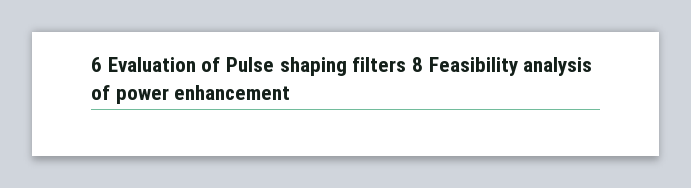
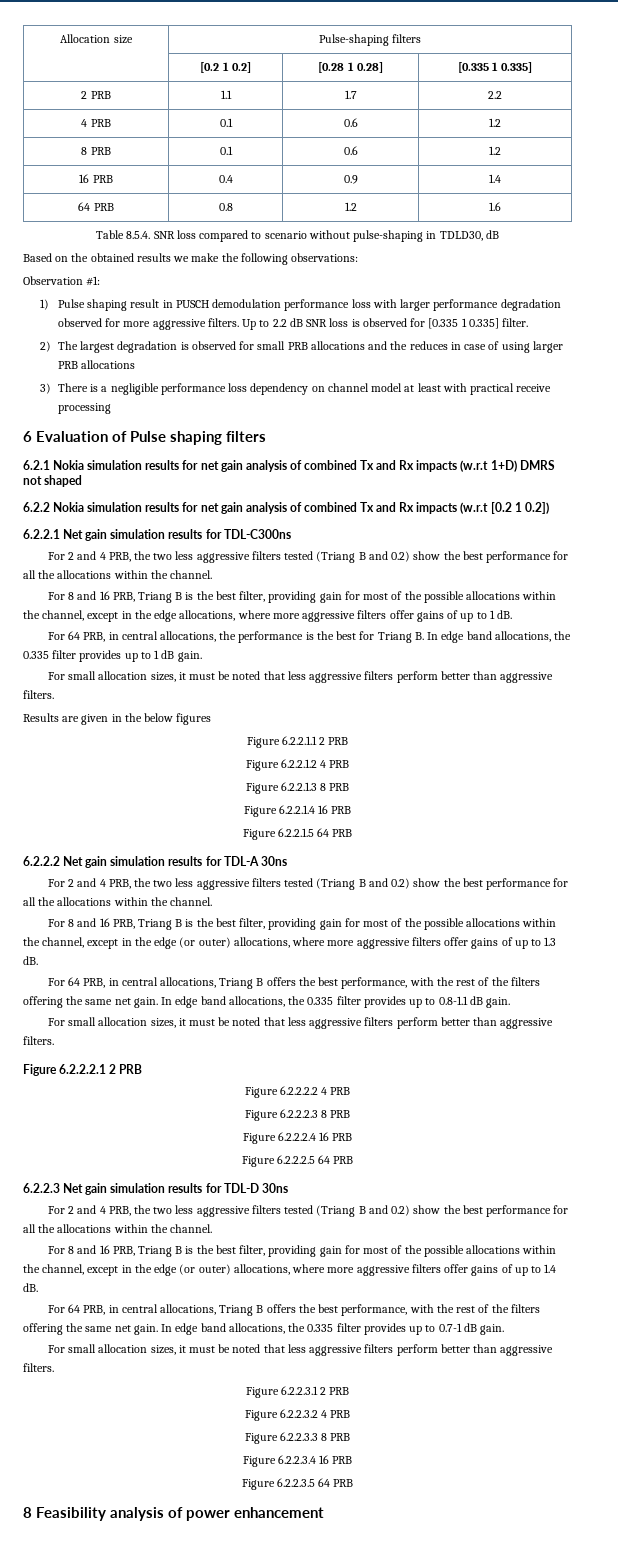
+ Allocation size | Pulse-shaping filters
+ | [0.2 1 0.2] | [0.28 1 0.28] | [0.335 1 0.335]
+ 2 PRB | 1.1 | 1.7 | 2.2
+ 4 PRB | 0.1 | 0.6 | 1.2
+ 8 PRB | 0.1 | 0.6 | 1.2
+ 16 PRB | 0.4 | 0.9 | 1.4
+ 64 PRB | 0.8 | 1.2 | 1.6
+ Table 8.5.4. SNR loss compared to scenario without pulse-shaping in TDLD30, dB
+ Based on the obtained results we make the following observations:
+ Observation #1:
+ 1) Pulse shaping result in PUSCH demodulation performance loss with larger performance degradation observed for more aggressive filters. Up to 2.2 dB SNR loss is observed for [0.335 1 0.335] filter.
+ 2) The largest degradation is observed for small PRB allocations and the reduces in case of using larger PRB allocations
+ 3) There is a negligible performance loss dependency on channel model at least with practical receive processing
- 6 Evaluation of Pulse shaping filters 8 Feasibility analysis of power enhancement
+ 6 Evaluation of Pulse shaping filters
+ 6.2.1 Nokia simulation results for net gain analysis of combined Tx and Rx impacts (w.r.t 1+D) DMRS not shaped
+ 6.2.2 Nokia simulation results for net gain analysis of combined Tx and Rx impacts (w.r.t [0.2 1 0.2])
+ 6.2.2.1 Net gain simulation results for TDL-C300ns
+ For 2 and 4 PRB, the two less aggressive filters tested (Triang B and 0.2) show the best performance for all the allocations within the channel.
+ For 8 and 16 PRB, Triang B is the best filter, providing gain for most of the possible allocations within the channel, except in the edge allocations, where more aggressive filters offer gains of up to 1 dB.
+ For 64 PRB, in central allocations, the performance is the best for Triang B. In edge band allocations, the 0.335 filter provides up to 1 dB gain.
+ For small allocation sizes, it must be noted that less aggressive filters perform better than aggressive filters.
+ Results are given in the below figures
+ Figure 6.2.2.1.1 2 PRB
+ Figure 6.2.2.1.2 4 PRB
+ Figure 6.2.2.1.3 8 PRB
+ Figure 6.2.2.1.4 16 PRB
+ Figure 6.2.2.1.5 64 PRB
+ 6.2.2.2 Net gain simulation results for TDL-A 30ns
+ For 2 and 4 PRB, the two less aggressive filters tested (Triang B and 0.2) show the best performance for all the allocations within the channel.
+ For 8 and 16 PRB, Triang B is the best filter, providing gain for most of the possible allocations within the channel, except in the edge (or outer) allocations, where more aggressive filters offer gains of up to 1.3 dB.
+ For 64 PRB, in central allocations, Triang B offers the best performance, with the rest of the filters offering the same net gain. In edge band allocations, the 0.335 filter provides up to 0.8-1.1 dB gain.
+ For small allocation sizes, it must be noted that less aggressive filters perform better than aggressive filters.
+ Figure 6.2.2.2.1 2 PRB
+ Figure 6.2.2.2.2 4 PRB
+ Figure 6.2.2.2.3 8 PRB
+ Figure 6.2.2.2.4 16 PRB
+ Figure 6.2.2.2.5 64 PRB
+ 6.2.2.3 Net gain simulation results for TDL-D 30ns
+ For 2 and 4 PRB, the two less aggressive filters tested (Triang B and 0.2) show the best performance for all the allocations within the channel.
+ For 8 and 16 PRB, Triang B is the best filter, providing gain for most of the possible allocations within the channel, except in the edge (or outer) allocations, where more aggressive filters offer gains of up to 1.4 dB.
+ For 64 PRB, in central allocations, Triang B offers the best performance, with the rest of the filters offering the same net gain. In edge band allocations, the 0.335 filter provides up to 0.7-1 dB gain.
+ For small allocation sizes, it must be noted that less aggressive filters perform better than aggressive filters.
+ Figure 6.2.2.3.1 2 PRB
+ Figure 6.2.2.3.2 4 PRB
+ Figure 6.2.2.3.3 8 PRB
+ Figure 6.2.2.3.4 16 PRB
+ Figure 6.2.2.3.5 64 PRB
+ 8 Feasibility analysis of power enhancement

